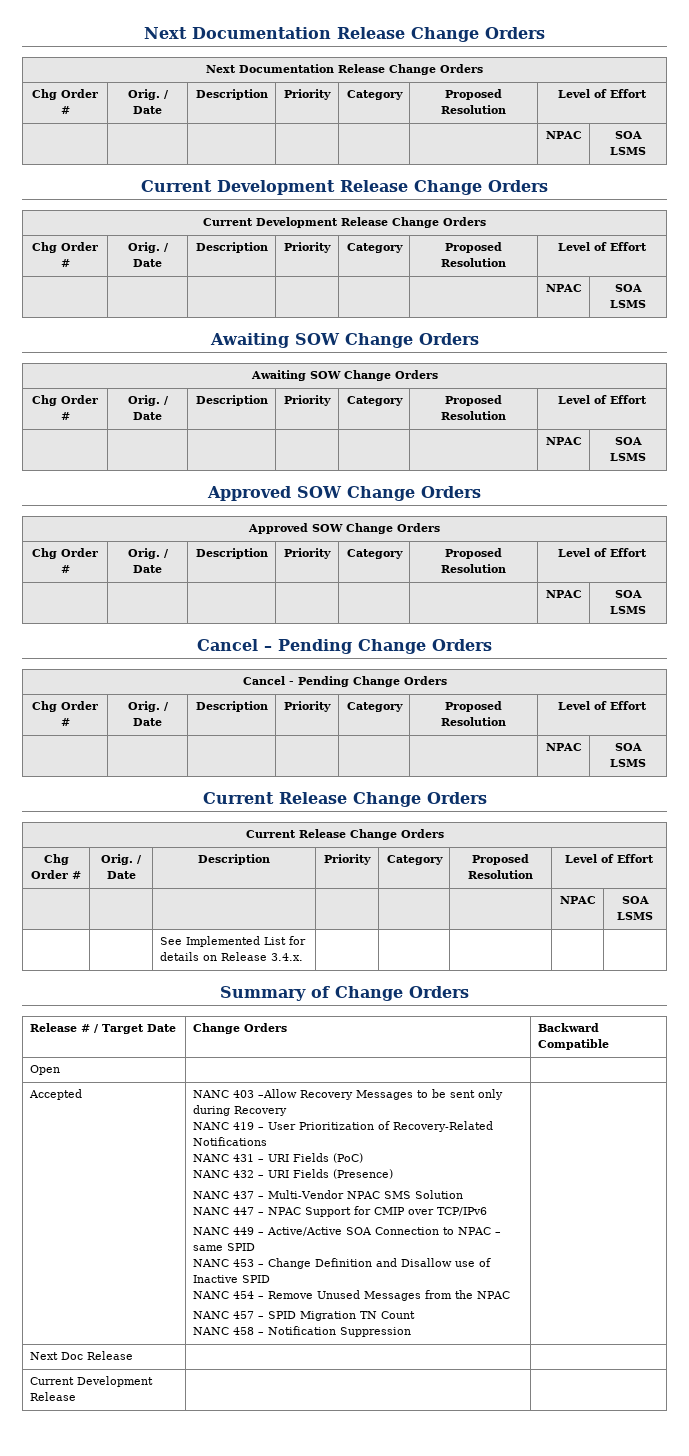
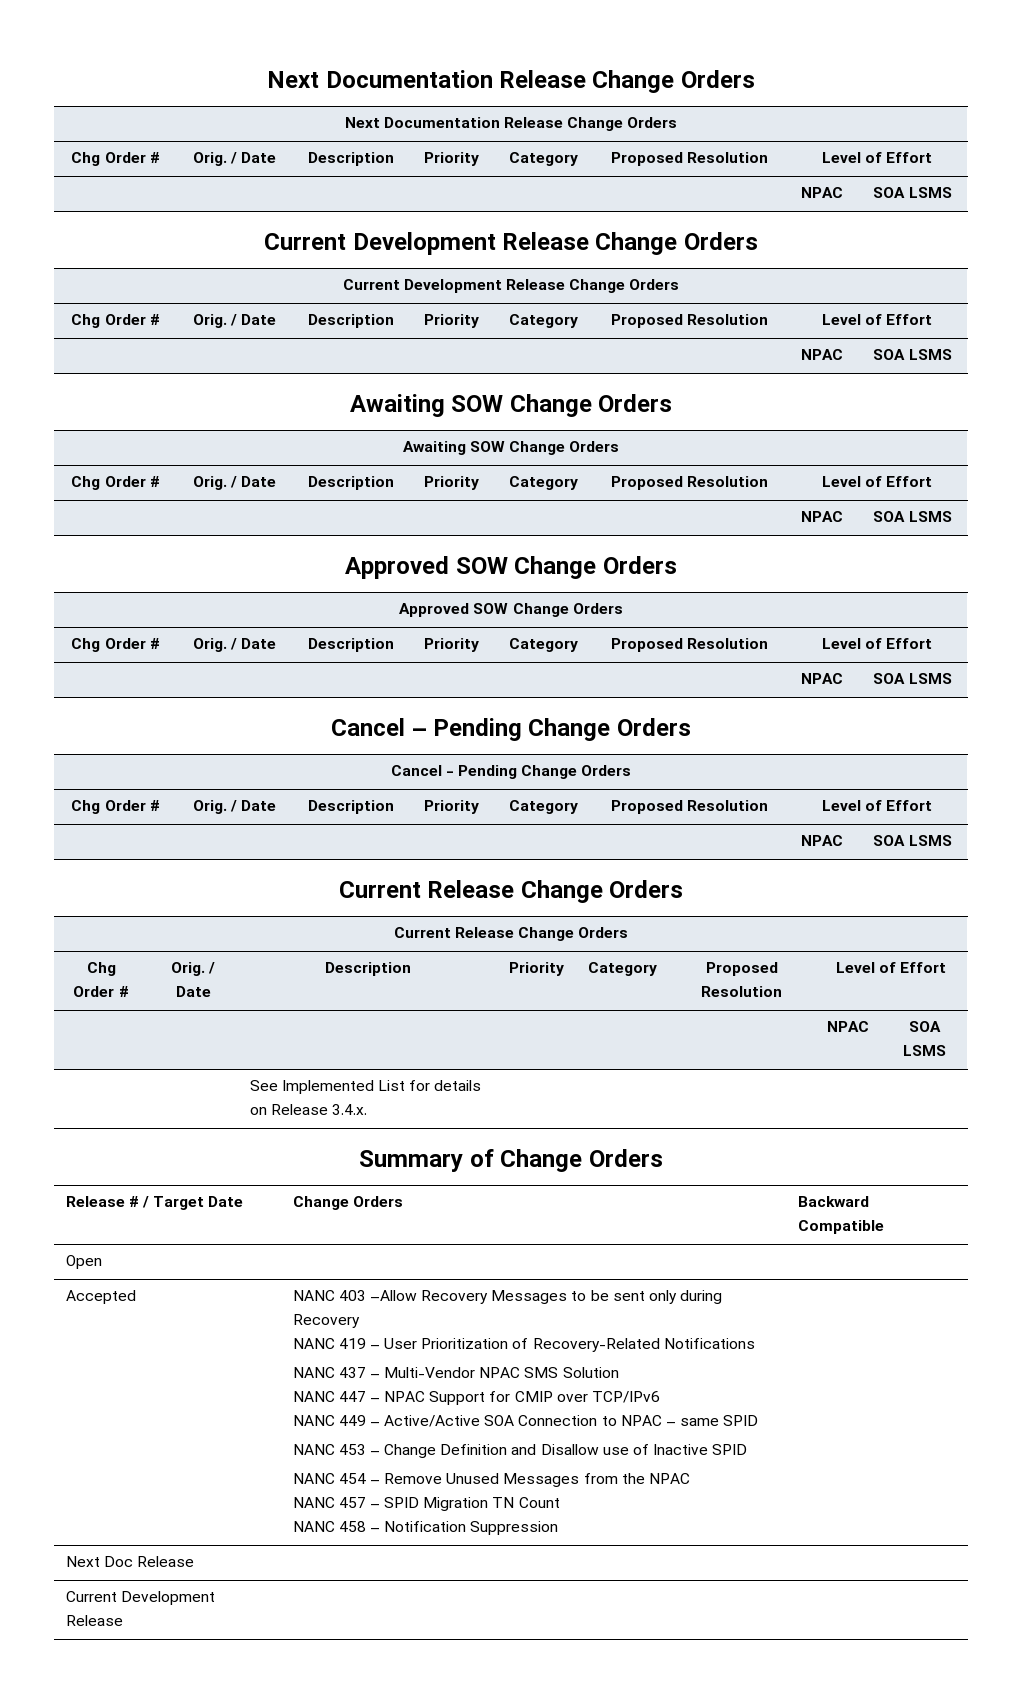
- NANC 431 – URI Fields (PoC)
- NANC 432 – URI Fields (Presence)

